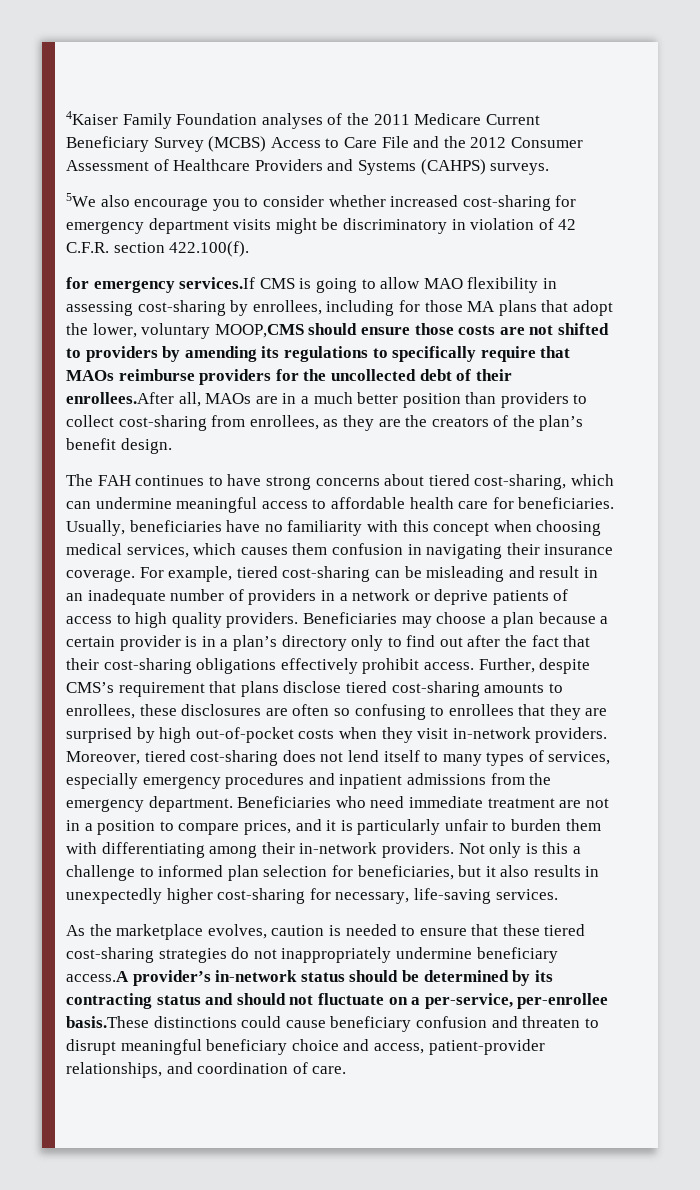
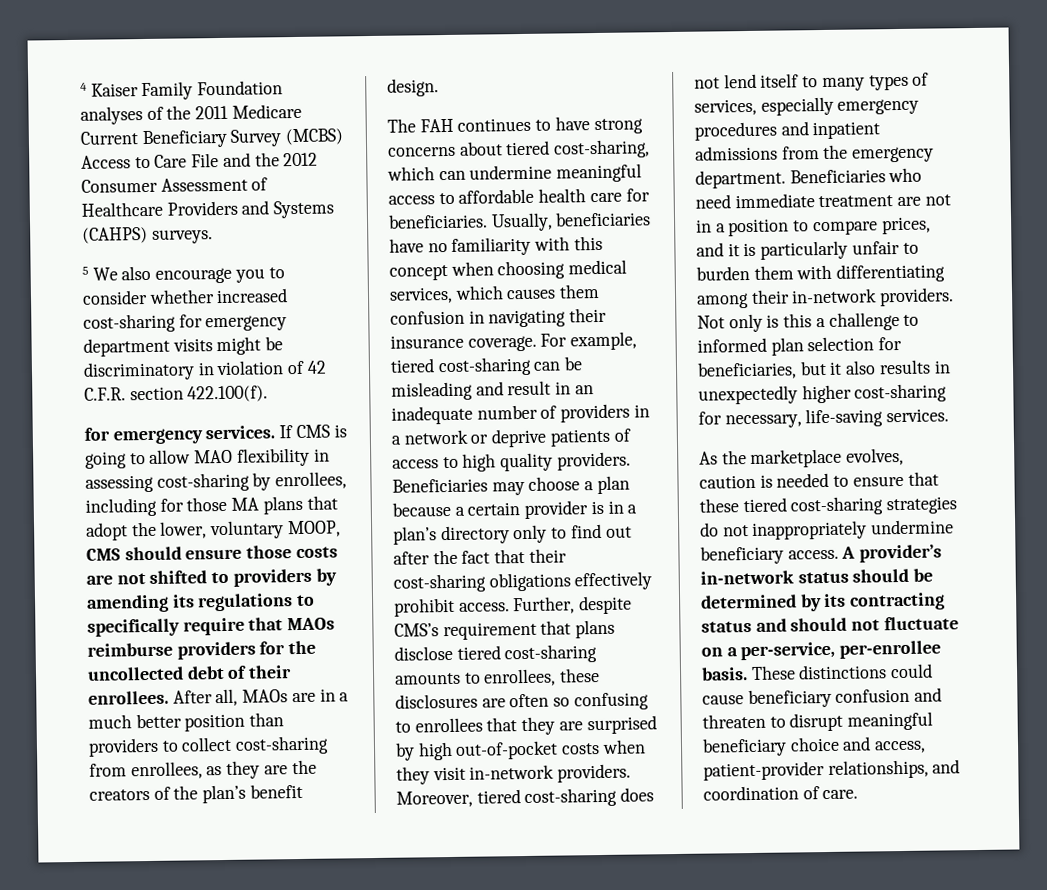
- 4Kaiser Family Foundation analyses of the 2011 Medicare Current Beneficiary Survey (MCBS) Access to Care File and the 2012 Consumer Assessment of Healthcare Providers and Systems (CAHPS) surveys.
+ 4 Kaiser Family Foundation analyses of the 2011 Medicare Current Beneficiary Survey (MCBS) Access to Care File and the 2012 Consumer Assessment of Healthcare Providers and Systems (CAHPS) surveys.
- 5We also encourage you to consider whether increased cost-sharing for emergency department visits might be discriminatory in violation of 42 C.F.R. section 422.100(f).
+ 5 We also encourage you to consider whether increased cost-sharing for emergency department visits might be discriminatory in violation of 42 C.F.R. section 422.100(f).
- for emergency services.If CMS is going to allow MAO flexibility in assessing cost-sharing by enrollees, including for those MA plans that adopt the lower, voluntary MOOP,CMS should ensure those costs are not shifted to providers by amending its regulations to specifically require that MAOs reimburse providers for the uncollected debt of their enrollees.After all, MAOs are in a much better position than providers to collect cost-sharing from enrollees, as they are the creators of the plan’s benefit design.
+ for emergency services. If CMS is going to allow MAO flexibility in assessing cost-sharing by enrollees, including for those MA plans that adopt the lower, voluntary MOOP, CMS should ensure those costs are not shifted to providers by amending its regulations to specifically require that MAOs reimburse providers for the uncollected debt of their enrollees. After all, MAOs are in a much better position than providers to collect cost-sharing from enrollees, as they are the creators of the plan’s benefit design.
- As the marketplace evolves, caution is needed to ensure that these tiered cost-sharing strategies do not inappropriately undermine beneficiary access.A provider’s in-network status should be determined by its contracting status and should not fluctuate on a per-service, per-enrollee basis.These distinctions could cause beneficiary confusion and threaten to disrupt meaningful beneficiary choice and access, patient-provider relationships, and coordination of care.
+ As the marketplace evolves, caution is needed to ensure that these tiered cost-sharing strategies do not inappropriately undermine beneficiary access. A provider’s in-network status should be determined by its contracting status and should not fluctuate on a per-service, per-enrollee basis. These distinctions could cause beneficiary confusion and threaten to disrupt meaningful beneficiary choice and access, patient-provider relationships, and coordination of care.

